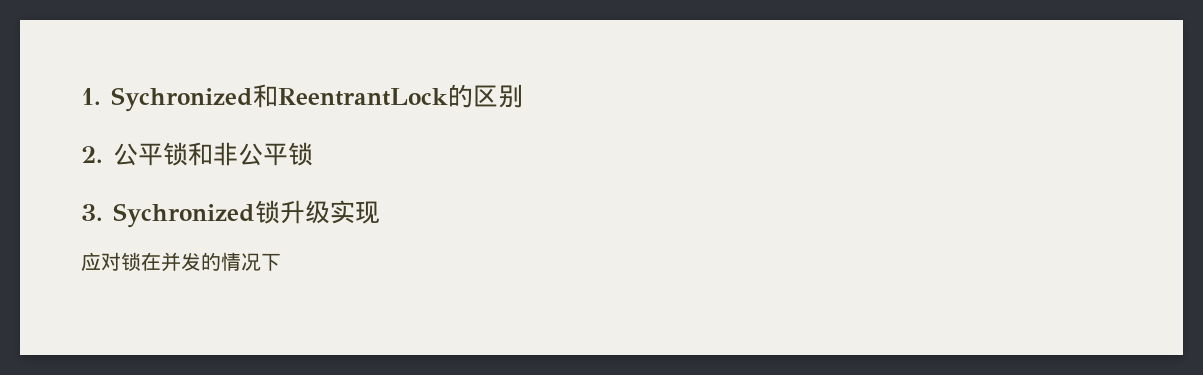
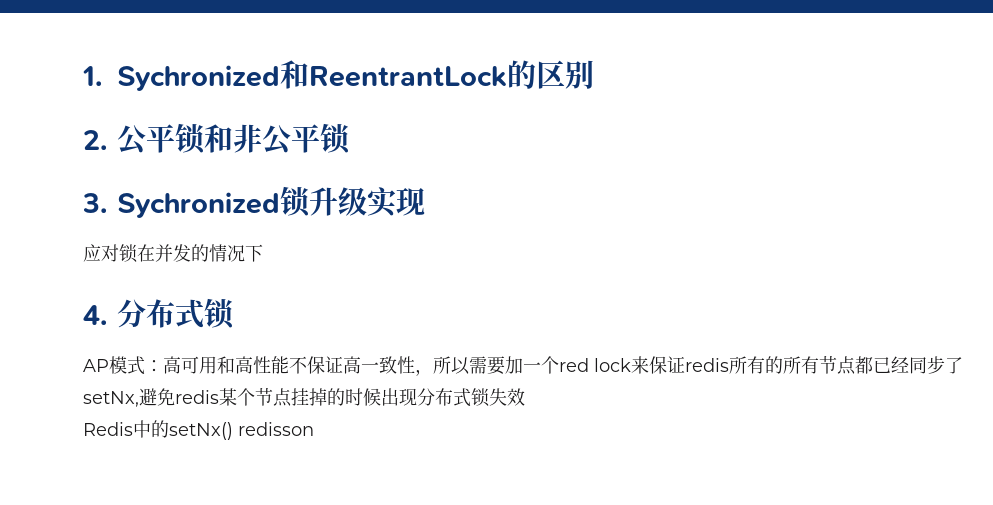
+ 4.分布式锁
+ AP模式：高可用和高性能不保证高一致性，所以需要加一个red lock来保证redis所有的所有节点都已经同步了setNx,避免redis某个节点挂掉的时候出现分布式锁失效
+ Redis中的setNx() redisson

